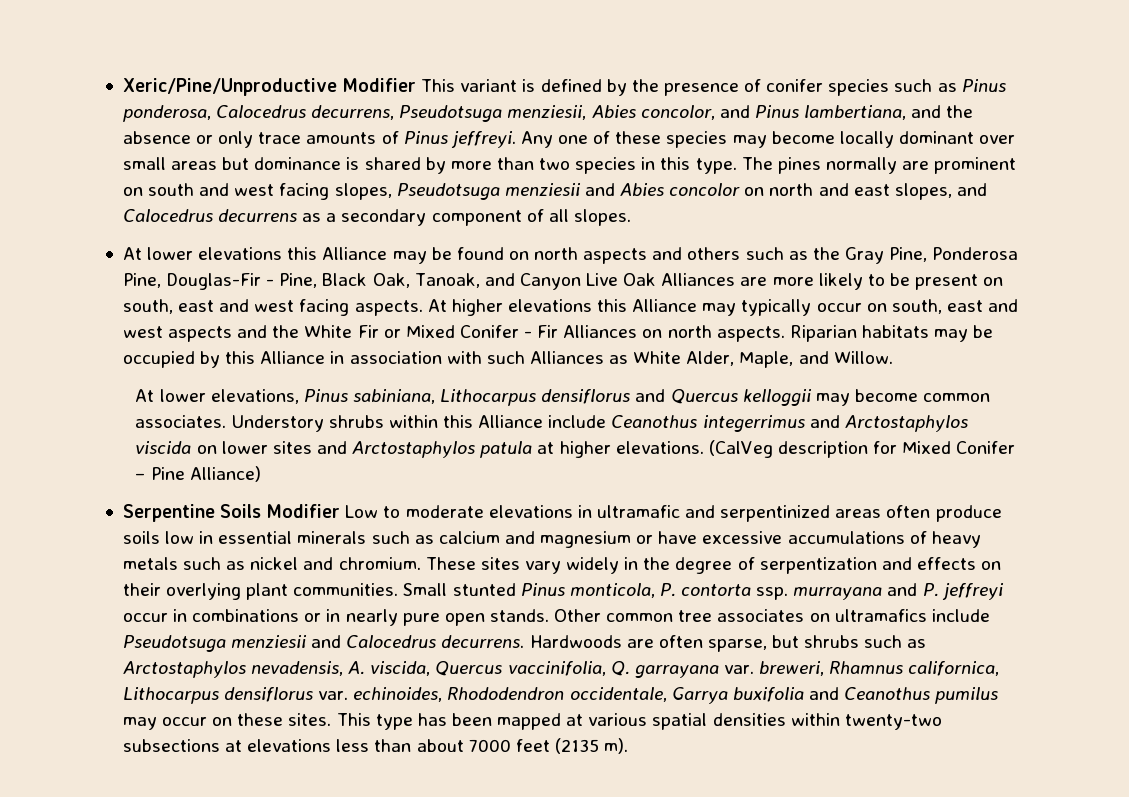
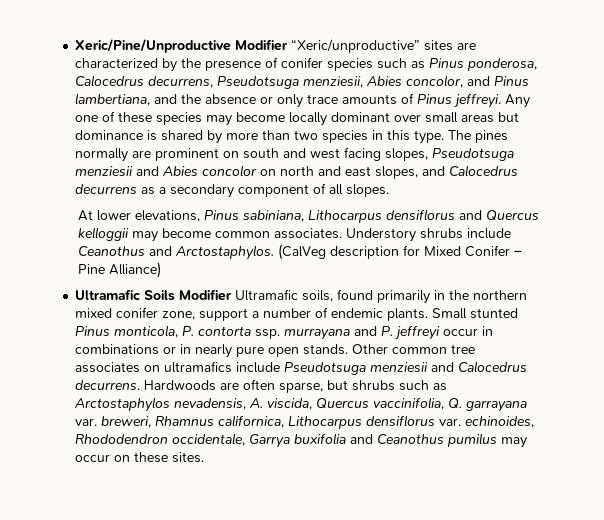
- Xeric/Pine/Unproductive Modifier This variant is defined by the presence of conifer species such as Pinus ponderosa, Calocedrus decurrens, Pseudotsuga menziesii, Abies concolor, and Pinus lambertiana, and the absence or only trace amounts of Pinus jeffreyi.
+ Xeric/Pine/Unproductive Modifier “Xeric/unproductive” sites are characterized by the presence of conifer species such as Pinus ponderosa, Calocedrus decurrens, Pseudotsuga menziesii, Abies concolor, and Pinus lambertiana, and the absence or only trace amounts of Pinus jeffreyi.
- At lower elevations this Alliance may be found on north aspects and others such as the Gray Pine, Ponderosa Pine, Douglas-Fir - Pine, Black Oak, Tanoak, and Canyon Live Oak Alliances are more likely to be present on south, east and west facing aspects. At higher elevations this Alliance may typically occur on south, east and west aspects and the White Fir or Mixed Conifer - Fir Alliances on north aspects. Riparian habitats may be occupied by this Alliance in association with such Alliances as White Alder, Maple, and Willow.
- Understory shrubs within this Alliance include Ceanothus integerrimus and Arctostaphylos viscida on lower sites and Arctostaphylos patula at higher elevations.
+ Understory shrubs include Ceanothus and Arctostaphylos.
- Serpentine Soils Modifier Low to moderate elevations in ultramafic and serpentinized areas often produce soils low in essential minerals such as calcium and magnesium or have excessive accumulations of heavy metals such as nickel and chromium. These sites vary widely in the degree of serpentization and effects on their overlying plant communities.
+ Ultramafic Soils Modifier Ultramafic soils, found primarily in the northern mixed conifer zone, support a number of endemic plants.
- This type has been mapped at various spatial densities within twenty-two subsections at elevations less than about 7000 feet (2135 m).

